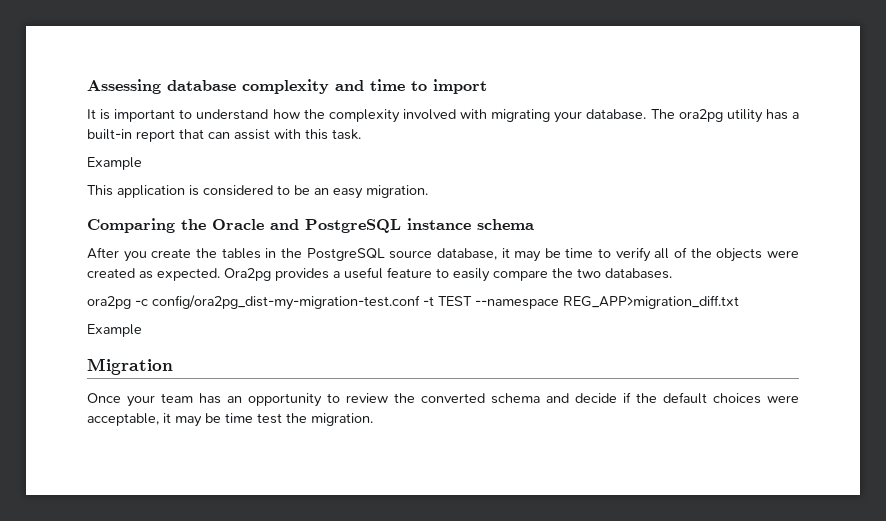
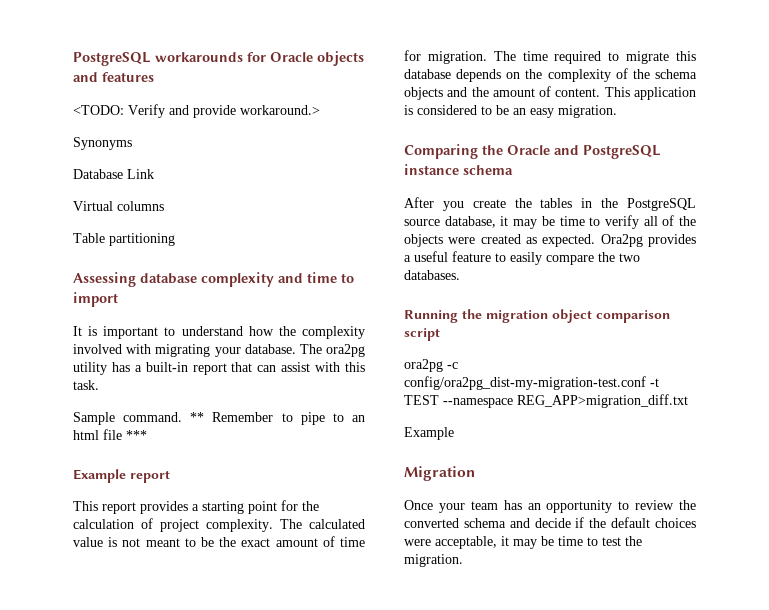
+ PostgreSQL workarounds for Oracle objects and features
+ <TODO: Verify and provide workaround.>
+ Synonyms
+ Database Link
+ Virtual columns
+ Table partitioning
  The ora2pg utility has a built-in report that can assist with this task.
- Example
- This application is considered to be an easy migration.
+ Sample command. ** Remember to pipe to an html file ***
+ Example report
+ This report provides a starting point for the calculation of project complexity. The calculated value is not meant to be the exact amount of time for migration. The time required to migrate this database depends on the complexity of the schema objects and the amount of content. This application is considered to be an easy migration.
+ Running the migration object comparison script
- Once your team has an opportunity to review the converted schema and decide if the default choices were acceptable, it may be time test the migration.
+ Once your team has an opportunity to review the converted schema and decide if the default choices were acceptable, it may be time to test the migration.

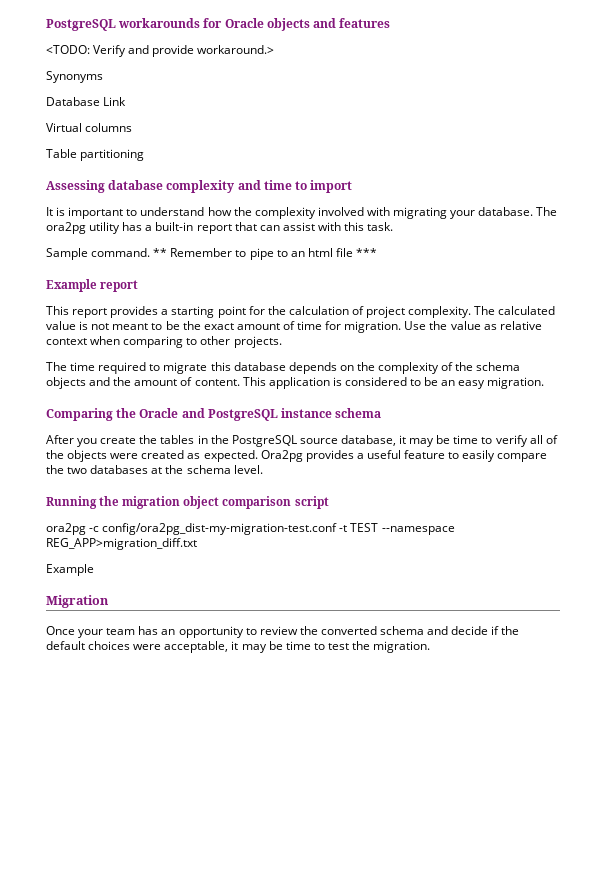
- The calculated value is not meant to be the exact amount of time for migration. The time required to migrate this database depends on the complexity of the schema objects and the amount of content.
+ The calculated value is not meant to be the exact amount of time for migration. Use the value as relative context when comparing to other projects.
+ The time required to migrate this database depends on the complexity of the schema objects and the amount of content.
- Ora2pg provides a useful feature to easily compare the two databases.
+ Ora2pg provides a useful feature to easily compare the two databases at the schema level.

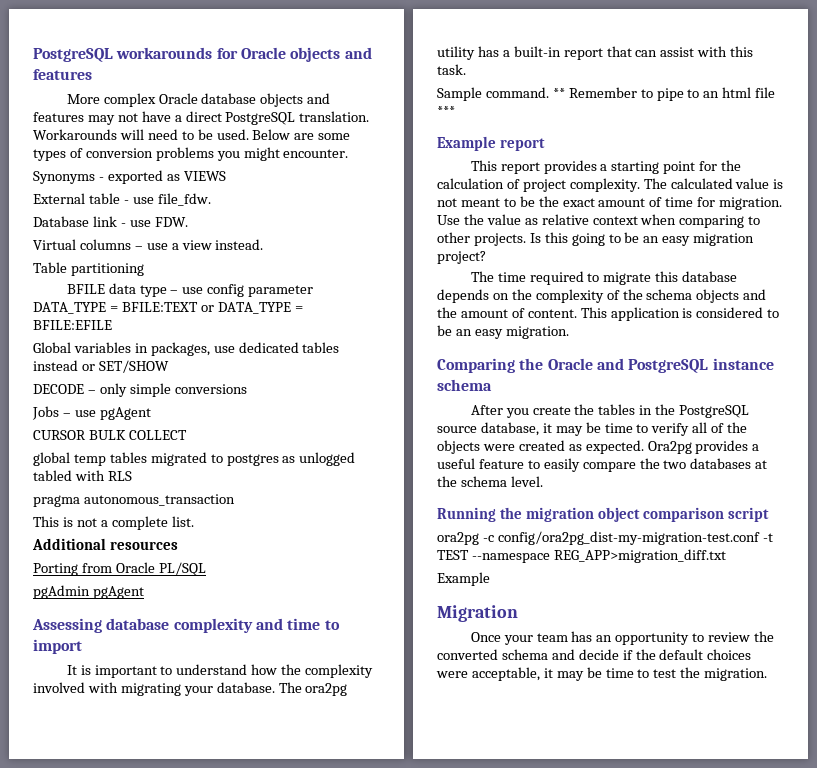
- <TODO: Verify and provide workaround.>
- Synonyms
- Database Link
- Virtual columns
+ More complex Oracle database objects and features may not have a direct PostgreSQL translation. Workarounds will need to be used. Below are some types of conversion problems you might encounter.
+ Synonyms - exported as VIEWS
+ External table - use file_fdw.
+ Database link - use FDW.
+ Virtual columns – use a view instead.
  Table partitioning
+ BFILE data type – use config parameter DATA_TYPE = BFILE:TEXT or DATA_TYPE = BFILE:EFILE
+ Global variables in packages, use dedicated tables instead or SET/SHOW
+ DECODE – only simple conversions
+ Jobs – use pgAgent
+ CURSOR BULK COLLECT
+ global temp tables migrated to postgres as unlogged tabled with RLS
+ pragma autonomous_transaction
+ This is not a complete list.
+ Additional resources
+ Porting from Oracle PL/SQL
+ pgAdmin pgAgent
+ Is this going to be an easy migration project?

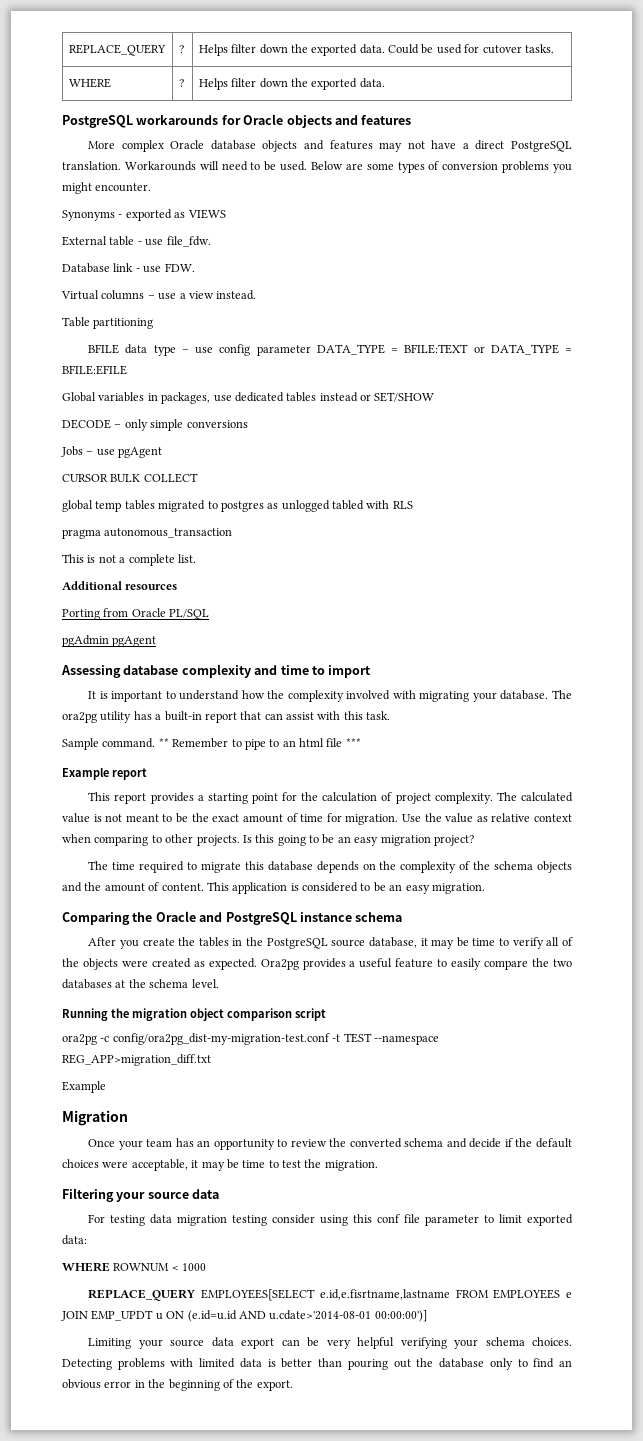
+ REPLACE_QUERY | ? | Helps filter down the exported data. Could be used for cutover tasks.
+ WHERE | ? | Helps filter down the exported data.
+ Filtering your source data
+ For testing data migration testing consider using this conf file parameter to limit exported data:
+ WHERE ROWNUM < 1000
+ REPLACE_QUERY EMPLOYEES[SELECT e.id,e.fisrtname,lastname FROM EMPLOYEES e JOIN EMP_UPDT u ON (e.id=u.id AND u.cdate>'2014-08-01 00:00:00')]
+ Limiting your source data export can be very helpful verifying your schema choices. Detecting problems with limited data is better than pouring out the database only to find an obvious error in the beginning of the export.

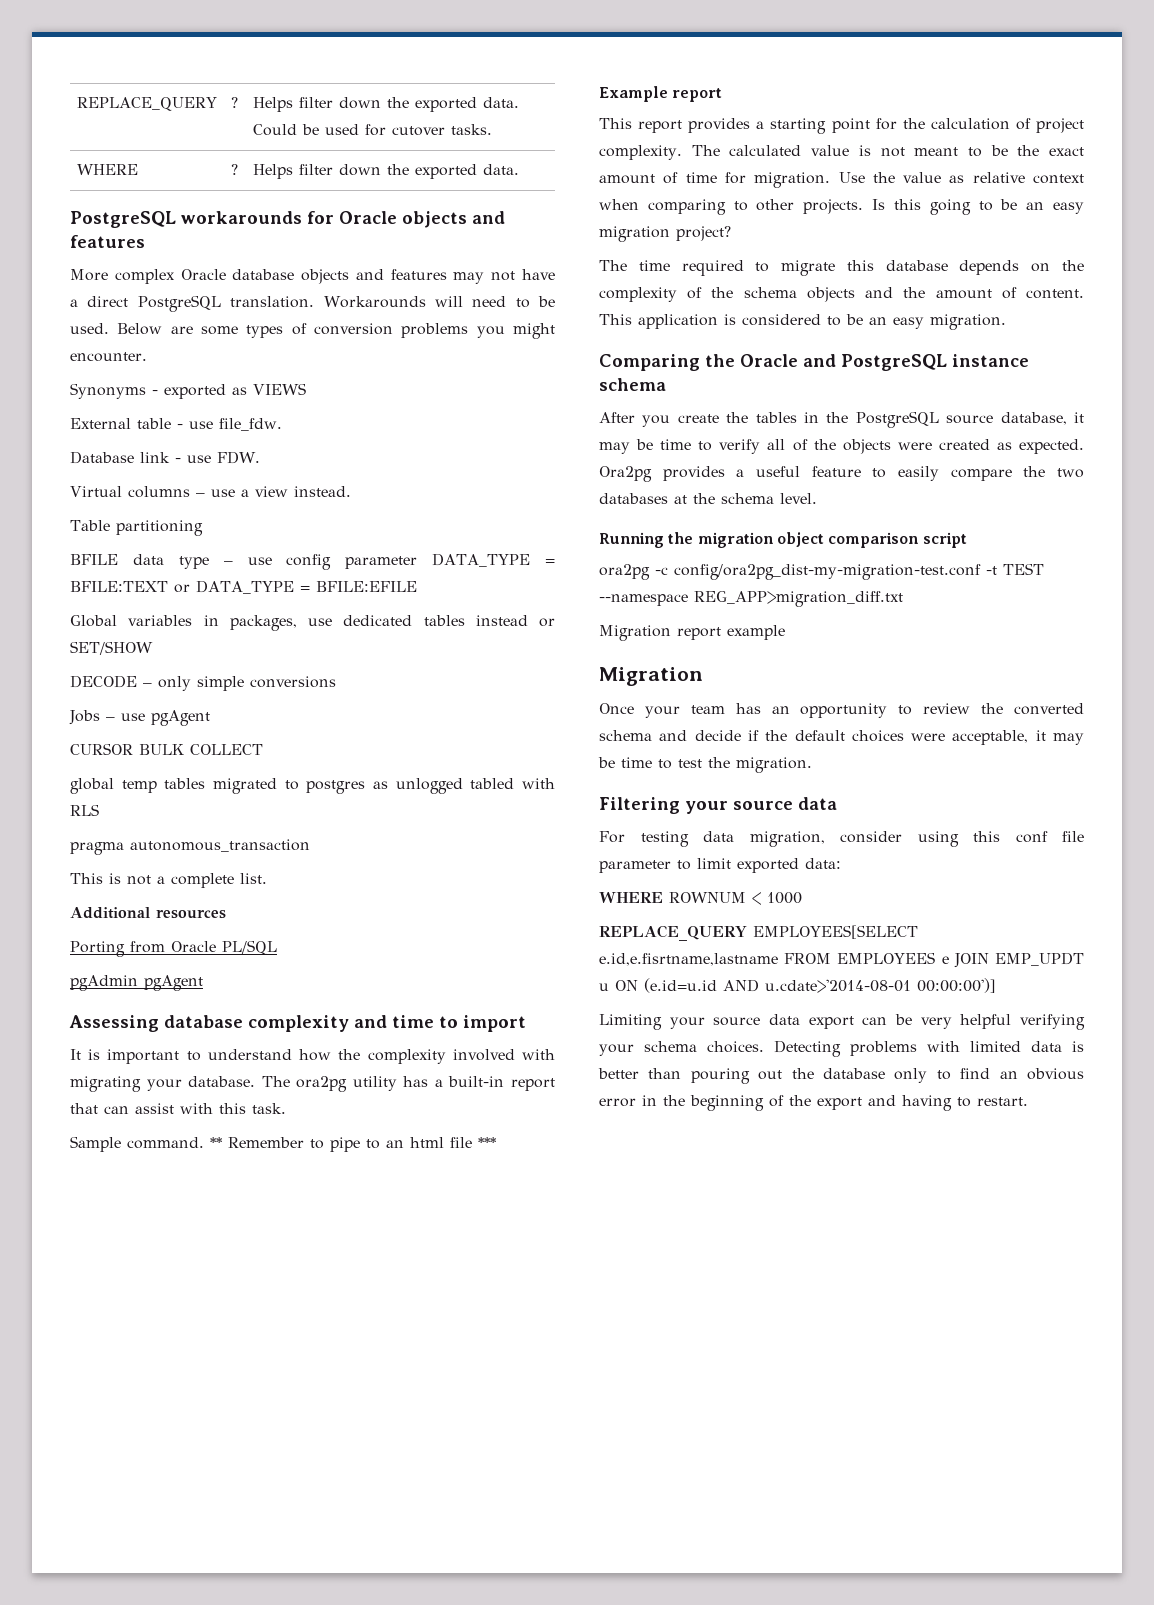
  ora2pg -c config/ora2pg_dist-my-migration-test.conf -t TEST --namespace REG_APP>migration_diff.txt
- Example
+ Migration report example
- For testing data migration testing consider using this conf file parameter to limit exported data:
+ For testing data migration, consider using this conf file parameter to limit exported data:
- Detecting problems with limited data is better than pouring out the database only to find an obvious error in the beginning of the export.
+ Detecting problems with limited data is better than pouring out the database only to find an obvious error in the beginning of the export and having to restart.

